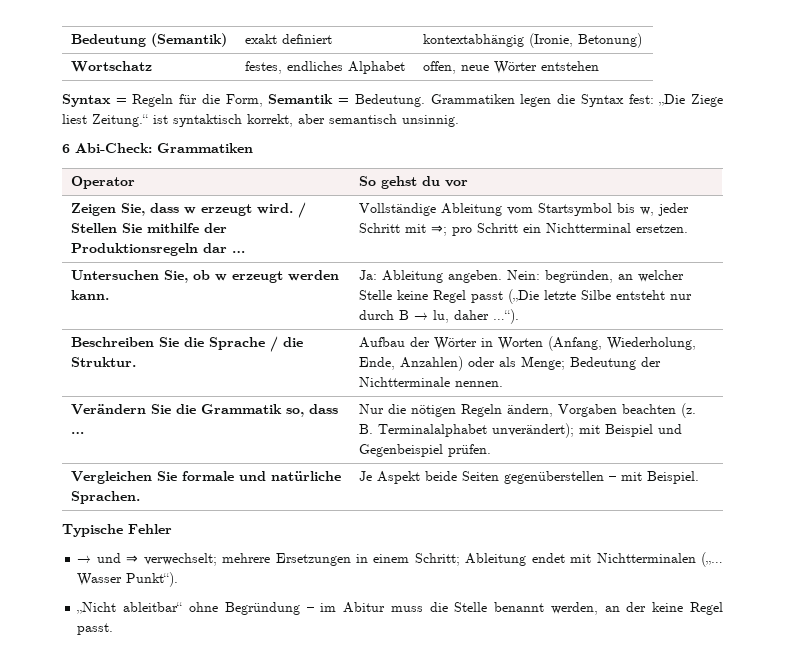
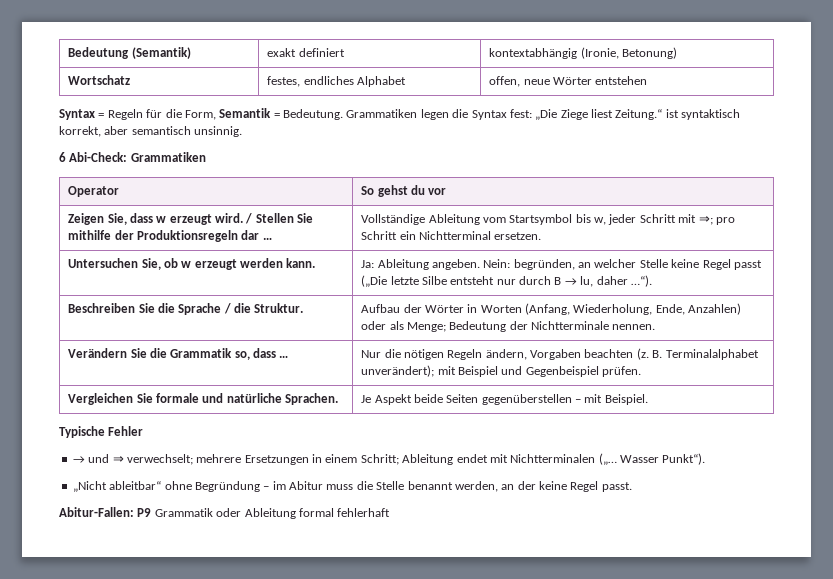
+ Abitur-Fallen: P9 Grammatik oder Ableitung formal fehlerhaft

